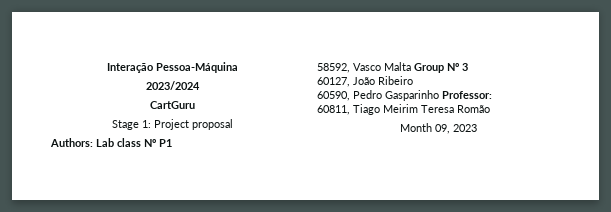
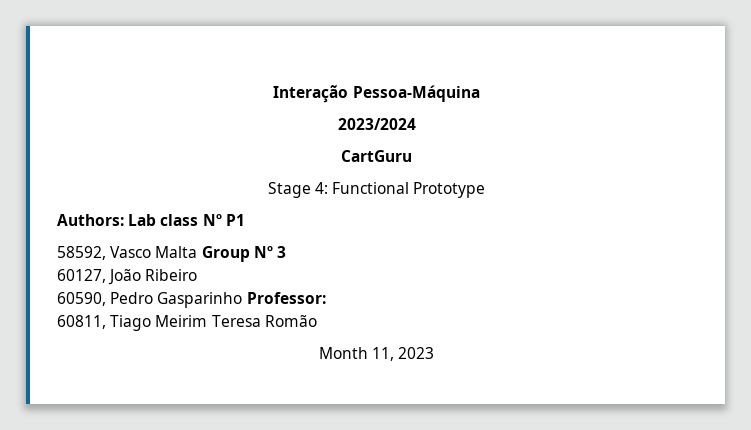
- Stage 1: Project proposal
+ Stage 4: Functional Prototype
- Month 09, 2023
+ Month 11, 2023

